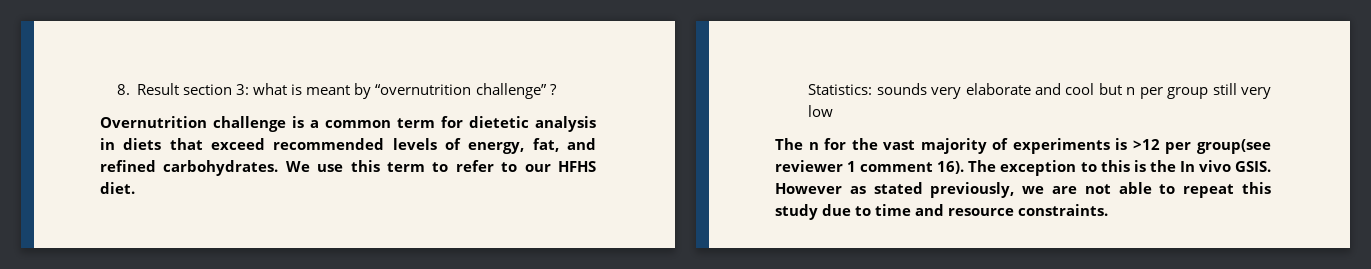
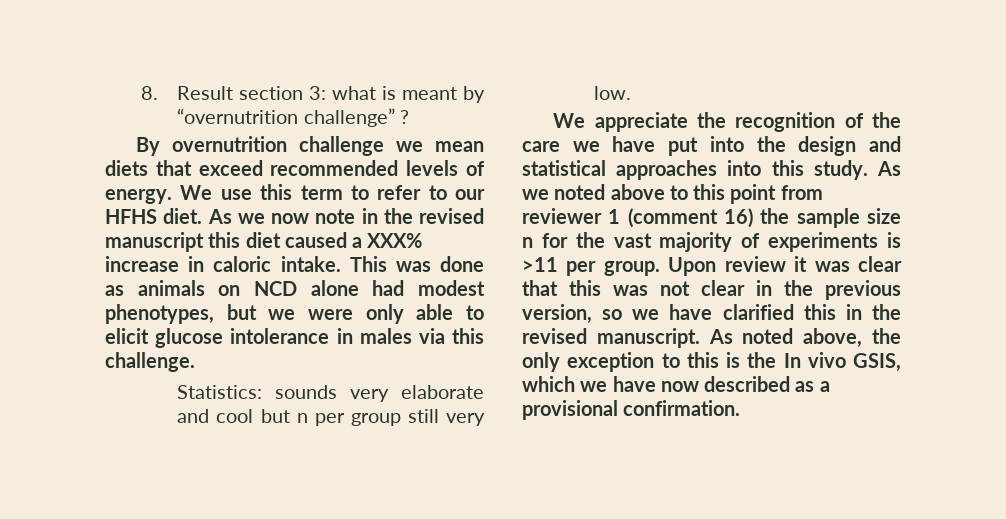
- Overnutrition challenge is a common term for dietetic analysis in diets that exceed recommended levels of energy, fat, and refined carbohydrates.
+ By overnutrition challenge we mean diets that exceed recommended levels of energy.
+ As we now note in the revised manuscript this diet caused a XXX% increase in caloric intake. This was done as animals on NCD alone had modest phenotypes, but we were only able to elicit glucose intolerance in males via this challenge.
- Statistics: sounds very elaborate and cool but n per group still very low
- The n for the vast majority of experiments is >12 per group(see reviewer 1 comment 16). The exception to this is the In vivo GSIS. However as stated previously, we are not able to repeat this study due to time and resource constraints.
+ Statistics: sounds very elaborate and cool but n per group still very low.
+ We appreciate the recognition of the care we have put into the design and statistical approaches into this study. As we noted above to this point from reviewer 1 (comment 16) the sample size n for the vast majority of experiments is >11 per group. Upon review it was clear that this was not clear in the previous version, so we have clarified this in the revised manuscript. As noted above, the only exception to this is the In vivo GSIS, which we have now described as a provisional confirmation.

